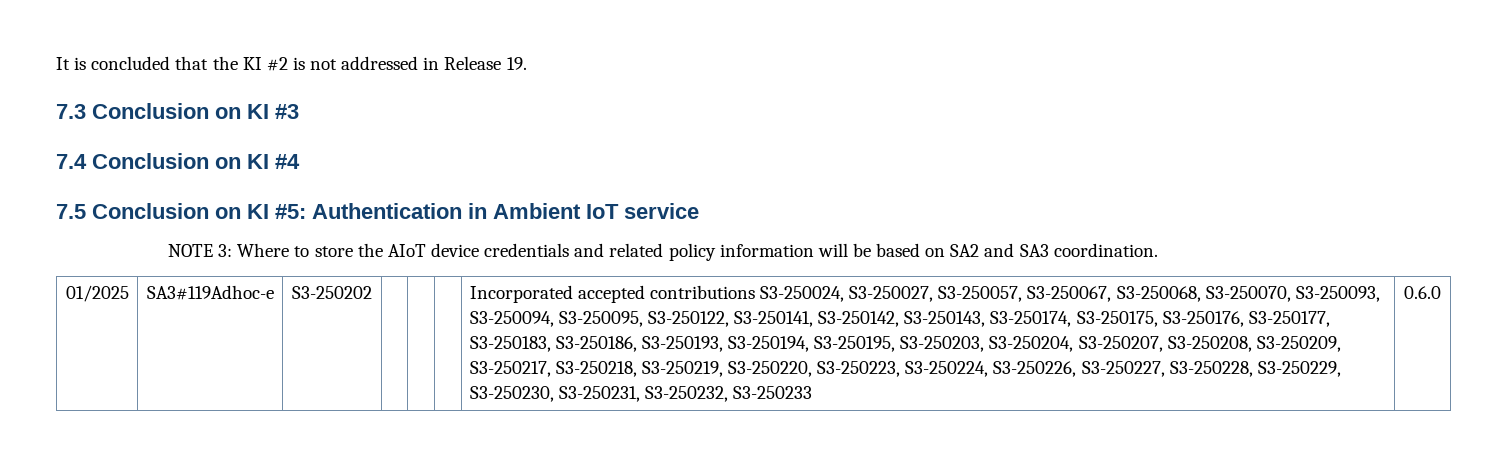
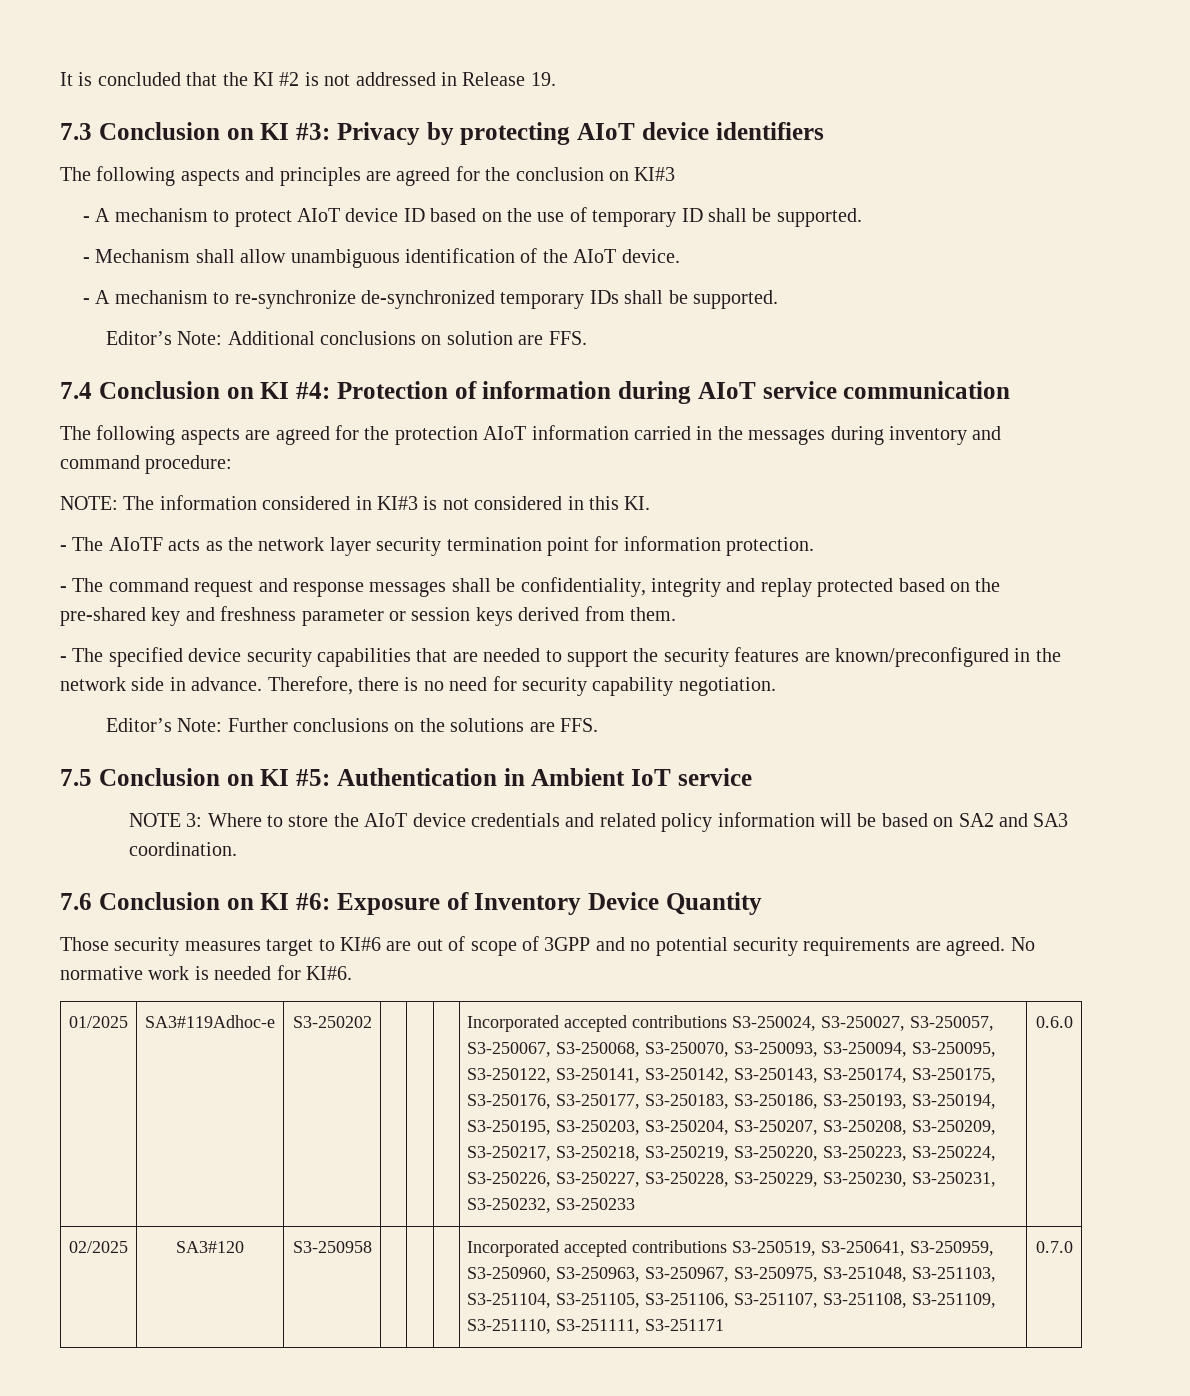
- 7.3 Conclusion on KI #3
- 7.4 Conclusion on KI #4
+ 7.3 Conclusion on KI #3: Privacy by protecting AIoT device identifiers
+ The following aspects and principles are agreed for the conclusion on KI#3
+ - A mechanism to protect AIoT device ID based on the use of temporary ID shall be supported.
+ - Mechanism shall allow unambiguous identification of the AIoT device.
+ - A mechanism to re-synchronize de-synchronized temporary IDs shall be supported.
+ Editor’s Note: Additional conclusions on solution are FFS.
+ 7.4 Conclusion on KI #4: Protection of information during AIoT service communication
+ The following aspects are agreed for the protection AIoT information carried in the messages during inventory and command procedure:
+ NOTE: The information considered in KI#3 is not considered in this KI.
+ - The AIoTF acts as the network layer security termination point for information protection.
+ - The command request and response messages shall be confidentiality, integrity and replay protected based on the pre-shared key and freshness parameter or session keys derived from them.
+ - The specified device security capabilities that are needed to support the security features are known/preconfigured in the network side in advance. Therefore, there is no need for security capability negotiation.
+ Editor’s Note: Further conclusions on the solutions are FFS.
+ 7.6 Conclusion on KI #6: Exposure of Inventory Device Quantity
+ Those security measures target to KI#6 are out of scope of 3GPP and no potential security requirements are agreed. No normative work is needed for KI#6.
+ 02/2025 | SA3#120 | S3-250958 | | | | Incorporated accepted contributions S3-250519, S3-250641, S3-250959, S3-250960, S3-250963, S3-250967, S3-250975, S3-251048, S3-251103, S3-251104, S3-251105, S3-251106, S3-251107, S3-251108, S3-251109, S3-251110, S3-251111, S3-251171 | 0.7.0

